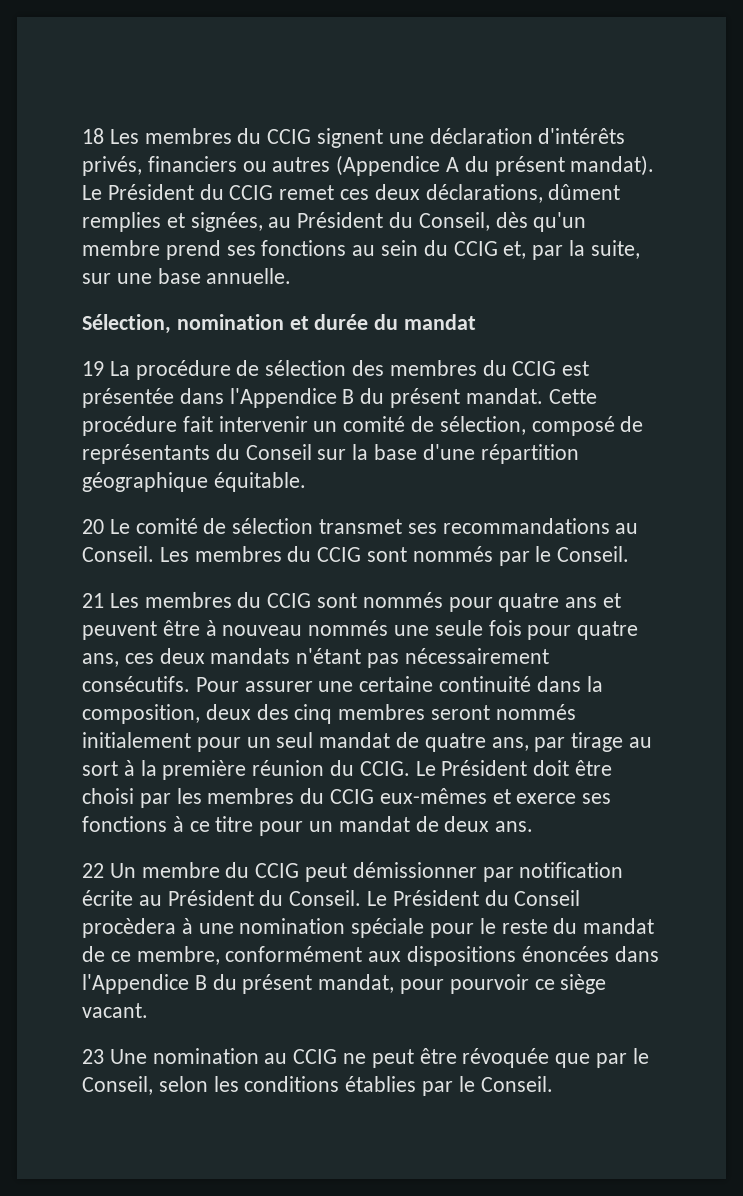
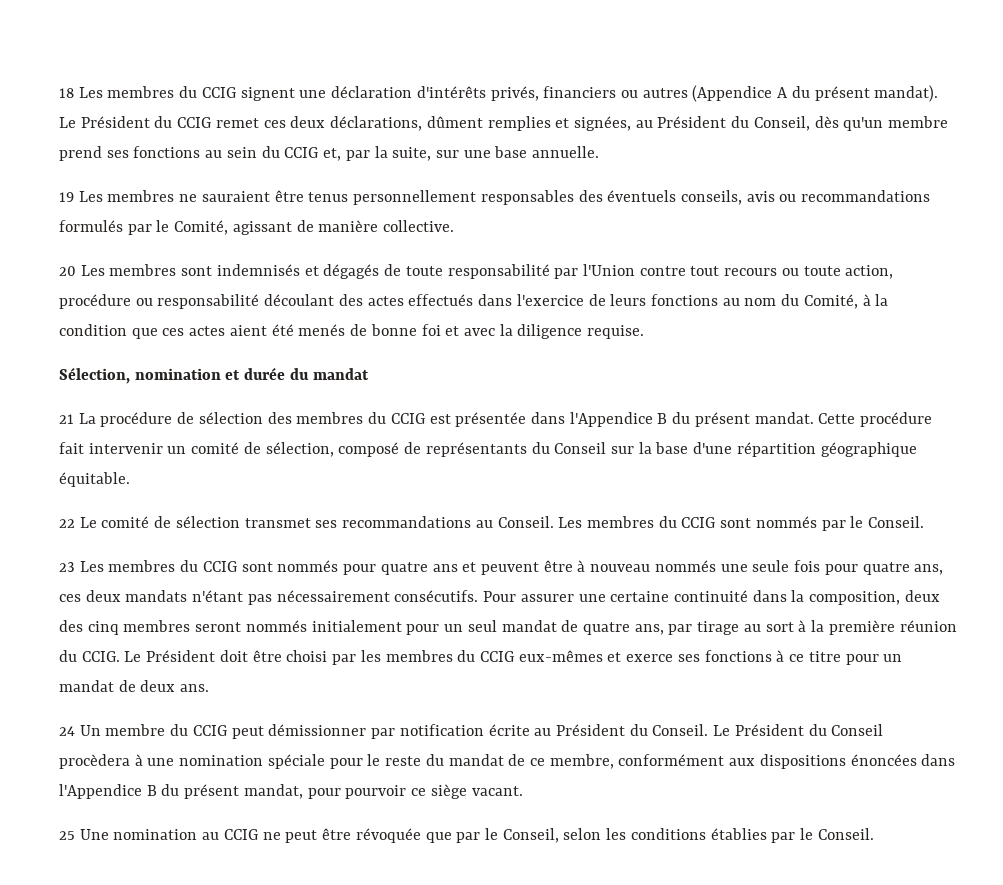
+ 19 Les membres ne sauraient être tenus personnellement responsables des éventuels conseils, avis ou recommandations formulés par le Comité, agissant de manière collective.
+ 20 Les membres sont indemnisés et dégagés de toute responsabilité par l'Union contre tout recours ou toute action, procédure ou responsabilité découlant des actes effectués dans l'exercice de leurs fonctions au nom du Comité, à la condition que ces actes aient été menés de bonne foi et avec la diligence requise.
- 19 La procédure de sélection des membres du CCIG est présentée dans l'Appendice B du présent mandat.
+ 21 La procédure de sélection des membres du CCIG est présentée dans l'Appendice B du présent mandat.
- 20 Le comité de sélection transmet ses recommandations au Conseil.
+ 22 Le comité de sélection transmet ses recommandations au Conseil.
- 21 Les membres du CCIG sont nommés pour quatre ans et peuvent être à nouveau nommés une seule fois pour quatre ans, ces deux mandats n'étant pas nécessairement consécutifs.
+ 23 Les membres du CCIG sont nommés pour quatre ans et peuvent être à nouveau nommés une seule fois pour quatre ans, ces deux mandats n'étant pas nécessairement consécutifs.
- 22 Un membre du CCIG peut démissionner par notification écrite au Président du Conseil.
+ 24 Un membre du CCIG peut démissionner par notification écrite au Président du Conseil.
- 23 Une nomination au CCIG ne peut être révoquée que par le Conseil, selon les conditions établies par le Conseil.
+ 25 Une nomination au CCIG ne peut être révoquée que par le Conseil, selon les conditions établies par le Conseil.

